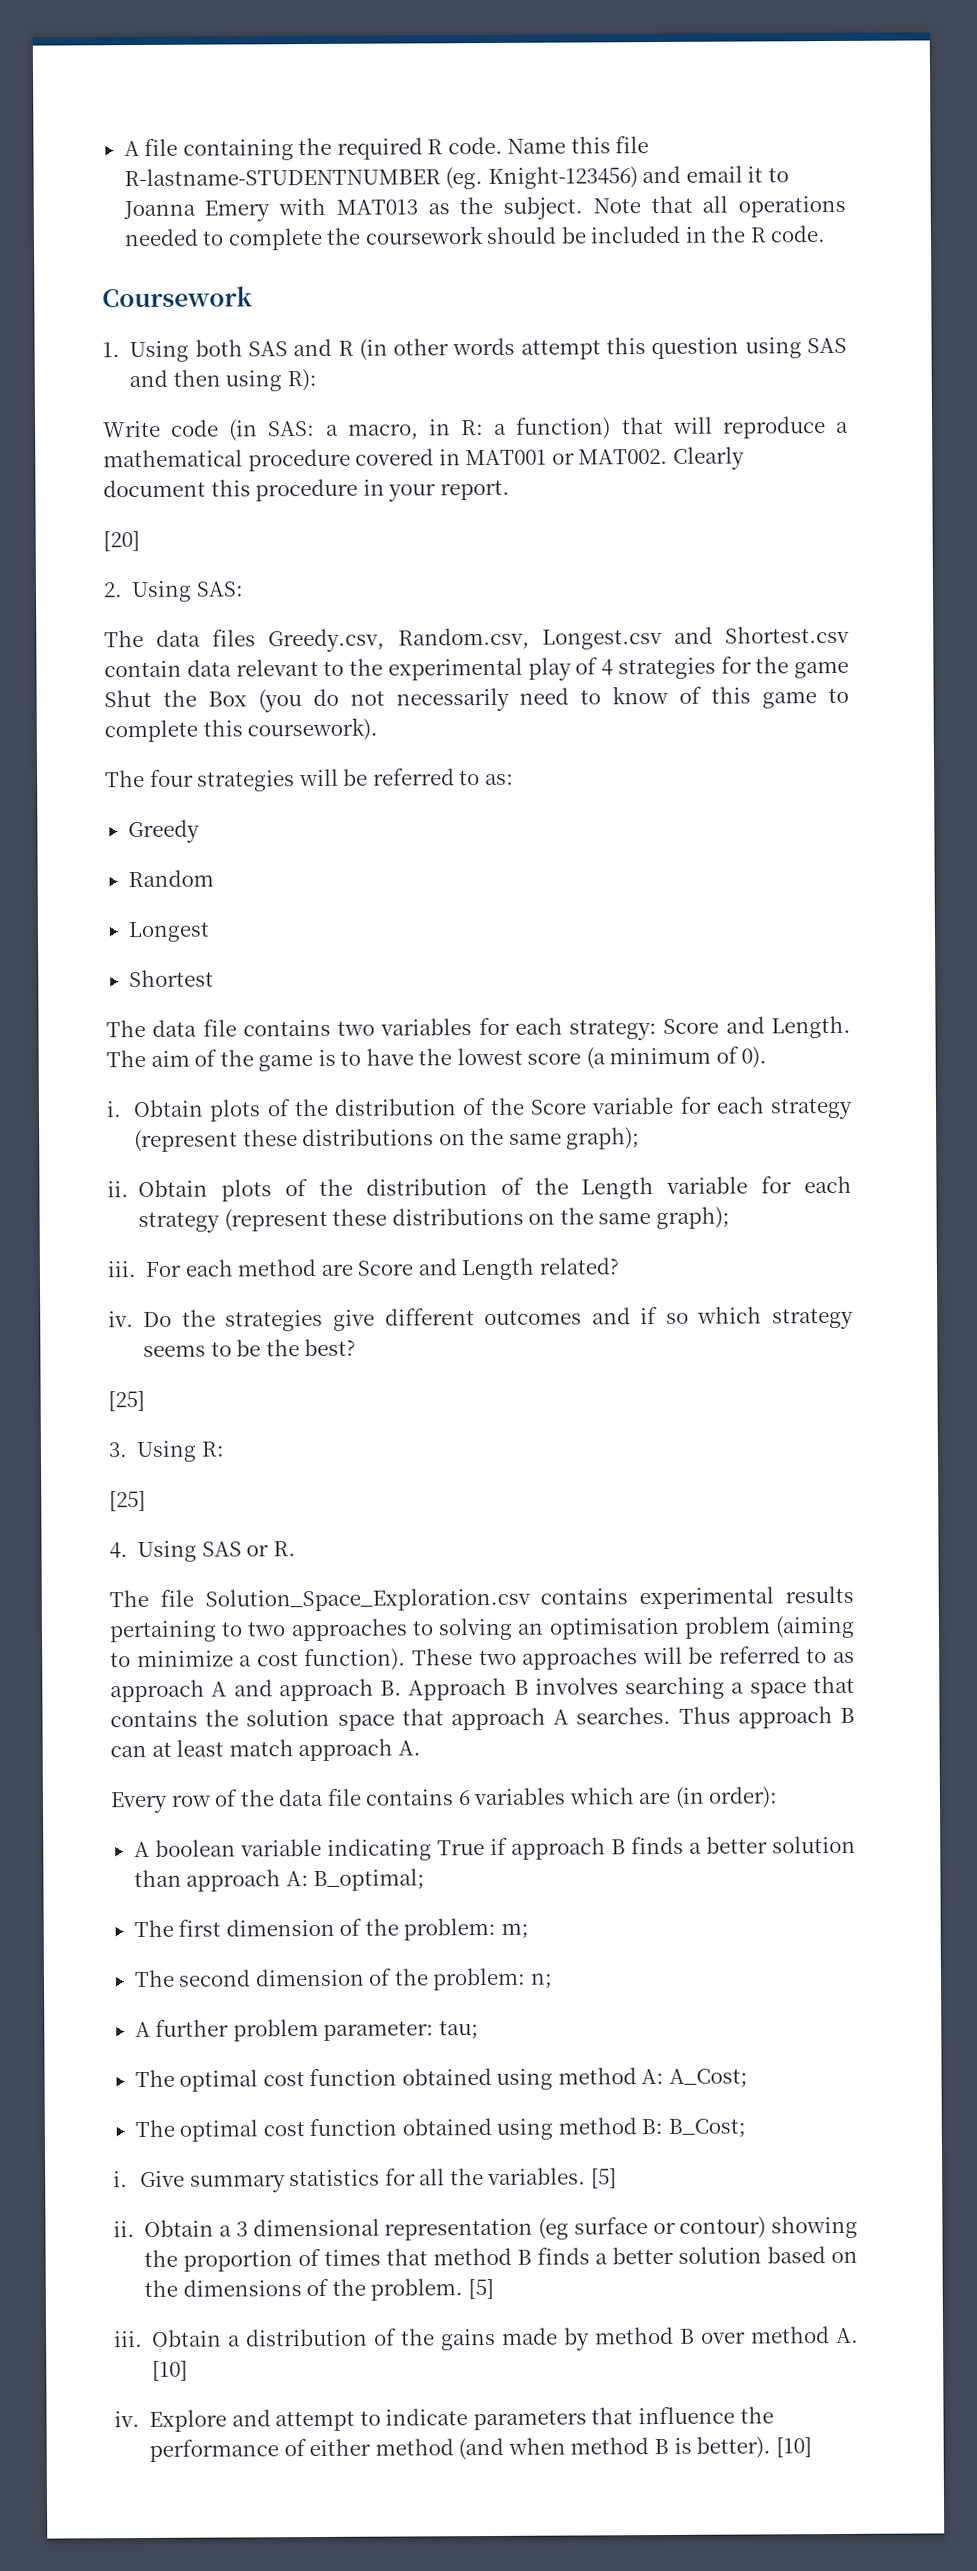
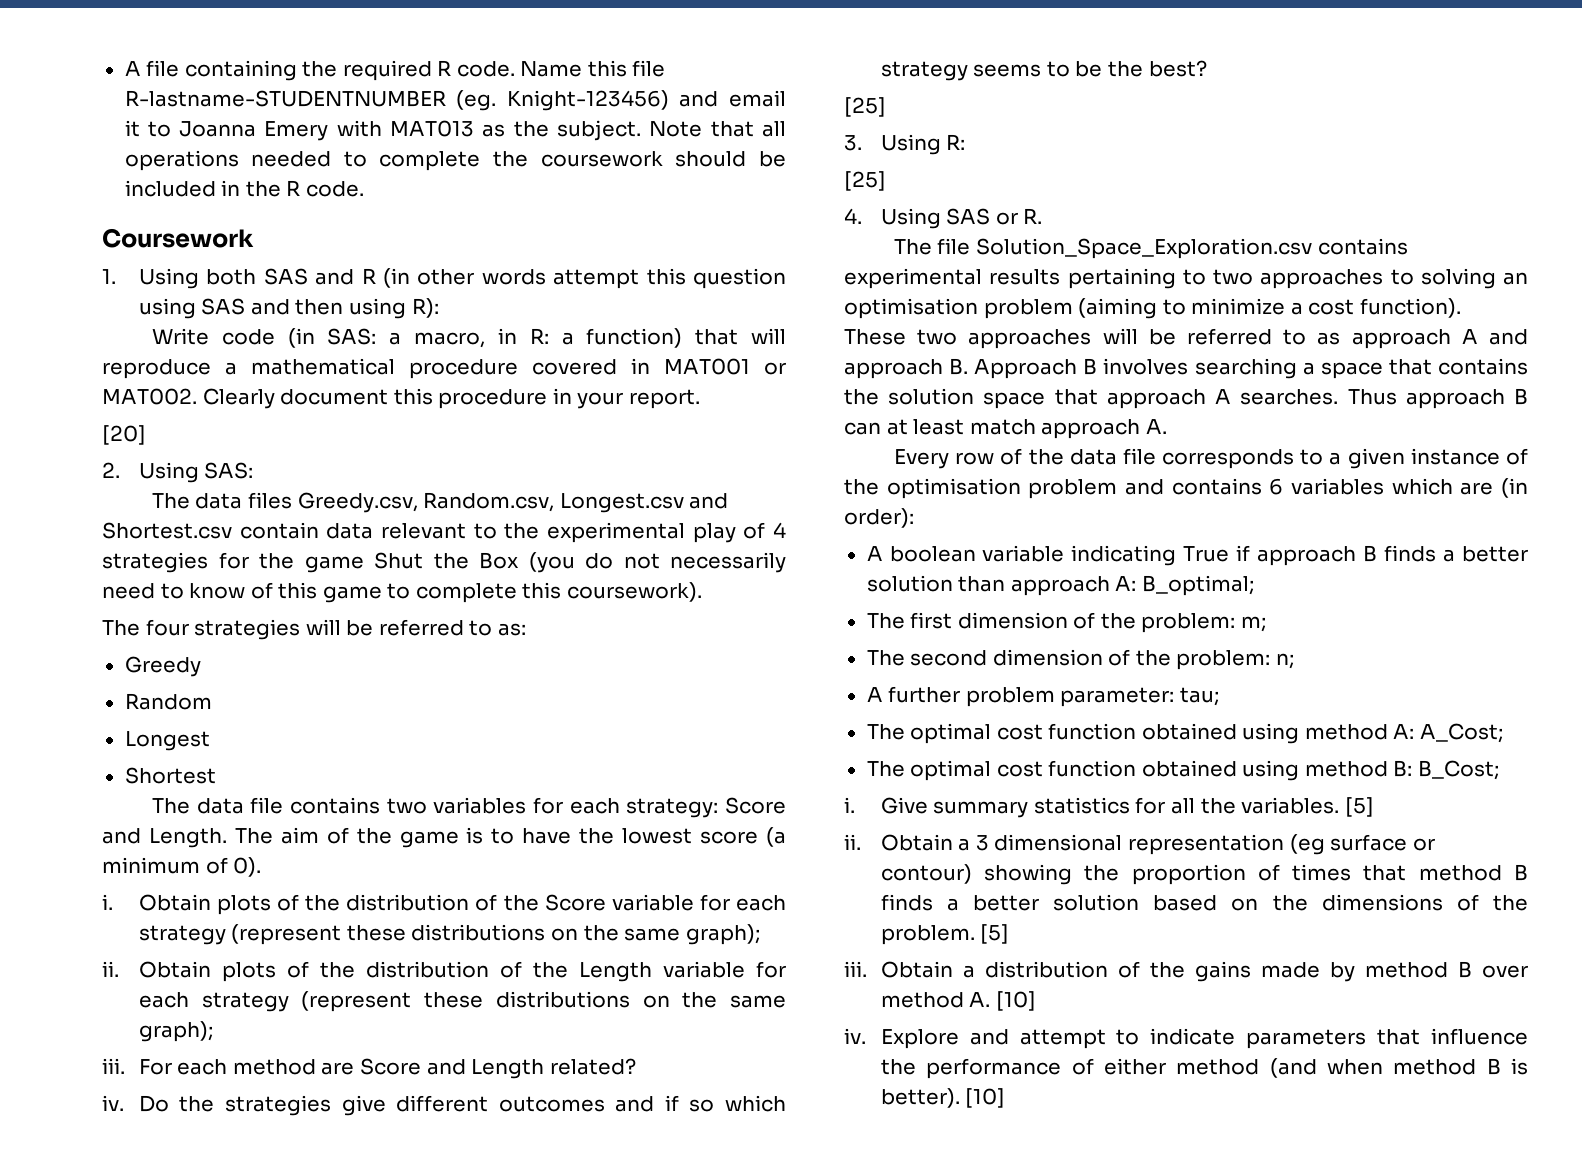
- Every row of the data file contains 6 variables which are (in order):
+ Every row of the data file corresponds to a given instance of the optimisation problem and contains 6 variables which are (in order):

